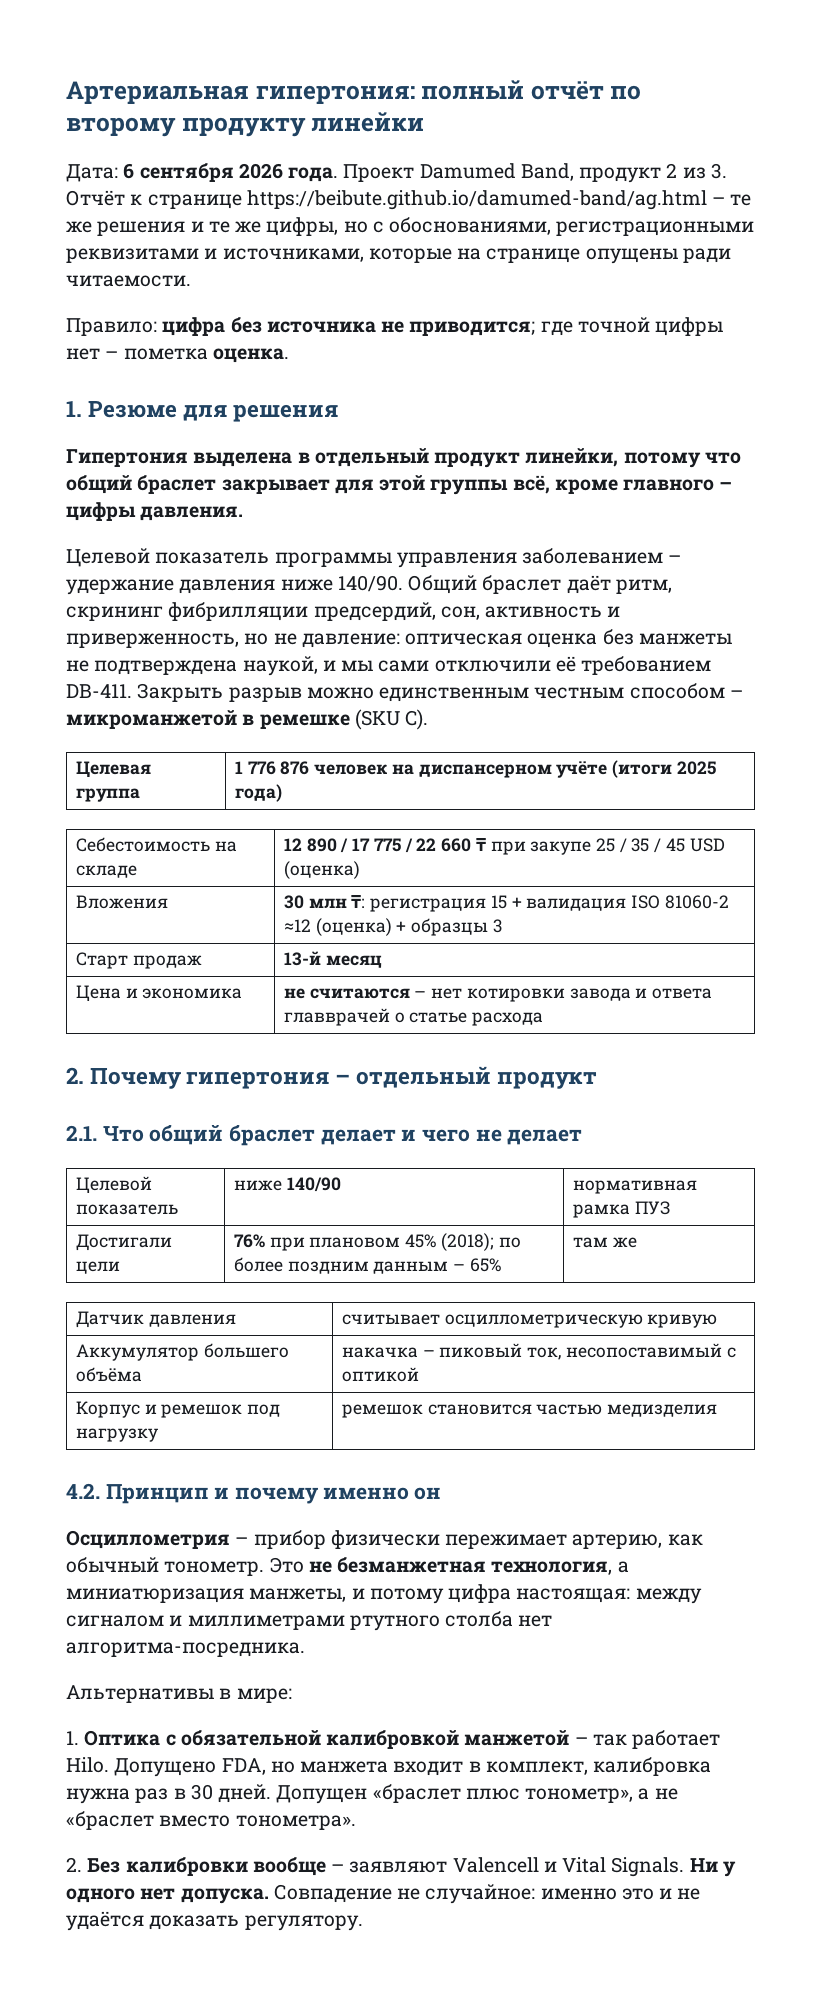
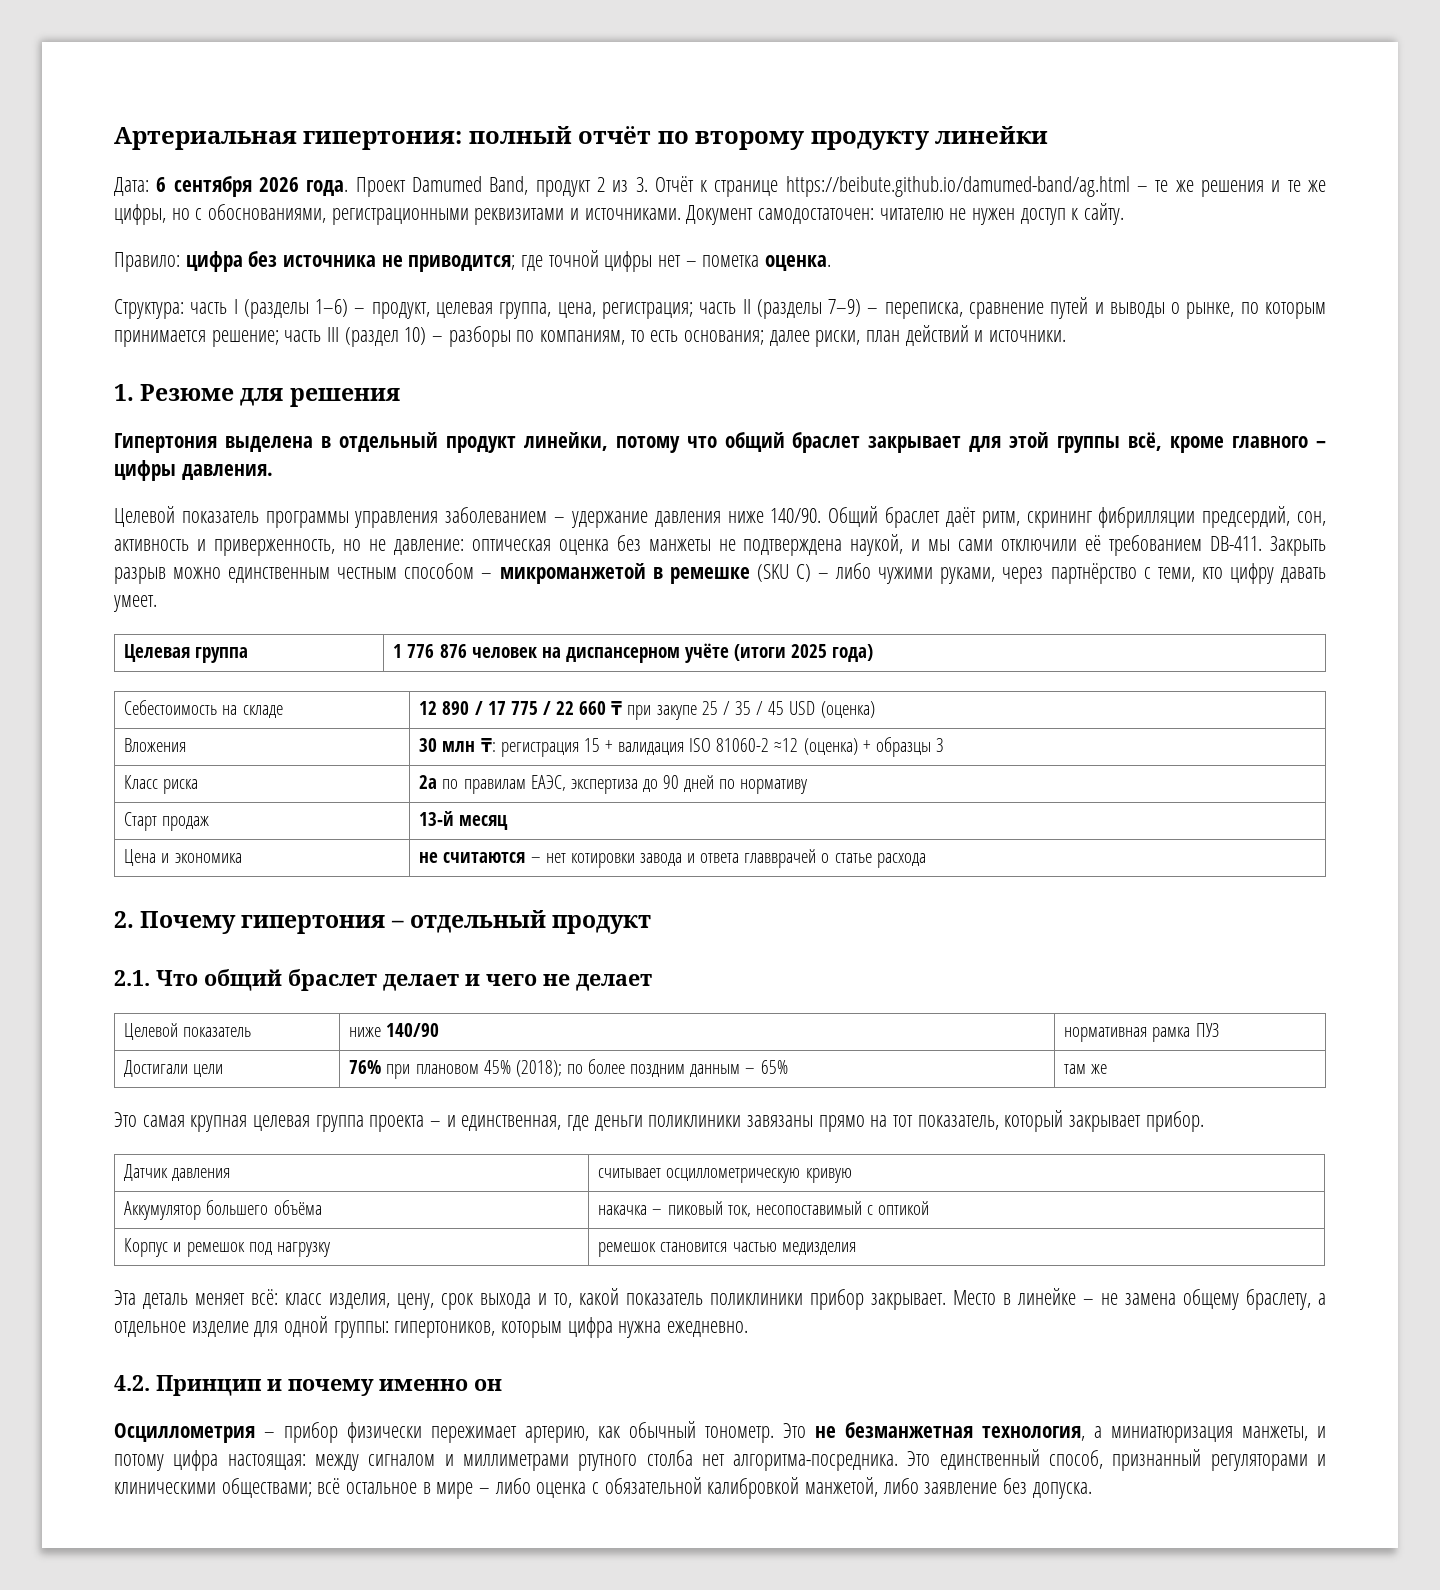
- Проект Damumed Band, продукт 2 из 3. Отчёт к странице https://beibute.github.io/damumed-band/ag.html – те же решения и те же цифры, но с обоснованиями, регистрационными реквизитами и источниками, которые на странице опущены ради читаемости.
+ Проект Damumed Band, продукт 2 из 3. Отчёт к странице https://beibute.github.io/damumed-band/ag.html – те же решения и те же цифры, но с обоснованиями, регистрационными реквизитами и источниками. Документ самодостаточен: читателю не нужен доступ к сайту.
+ Структура: часть I (разделы 1–6) – продукт, целевая группа, цена, регистрация; часть II (разделы 7–9) – переписка, сравнение путей и выводы о рынке, по которым принимается решение; часть III (раздел 10) – разборы по компаниям, то есть основания; далее риски, план действий и источники.
- Закрыть разрыв можно единственным честным способом – микроманжетой в ремешке (SKU C).
+ Закрыть разрыв можно единственным честным способом – микроманжетой в ремешке (SKU C) – либо чужими руками, через партнёрство с теми, кто цифру давать умеет.
+ Класс риска | 2а по правилам ЕАЭС, экспертиза до 90 дней по нормативу
+ Это самая крупная целевая группа проекта – и единственная, где деньги поликлиники завязаны прямо на тот показатель, который закрывает прибор.
+ Эта деталь меняет всё: класс изделия, цену, срок выхода и то, какой показатель поликлиники прибор закрывает. Место в линейке – не замена общему браслету, а отдельное изделие для одной группы: гипертоников, которым цифра нужна ежедневно.
- Это не безманжетная технология, а миниатюризация манжеты, и потому цифра настоящая: между сигналом и миллиметрами ртутного столба нет алгоритма-посредника.
- Альтернативы в мире:
- 1. Оптика с обязательной калибровкой манжетой – так работает Hilo. Допущено FDA, но манжета входит в комплект, калибровка нужна раз в 30 дней. Допущен «браслет плюс тонометр», а не «браслет вместо тонометра».
- 2. Без калибровки вообще – заявляют Valencell и Vital Signals. Ни у одного нет допуска. Совпадение не случайное: именно это и не удаётся доказать регулятору.
+ Это не безманжетная технология, а миниатюризация манжеты, и потому цифра настоящая: между сигналом и миллиметрами ртутного столба нет алгоритма-посредника. Это единственный способ, признанный регуляторами и клиническими обществами; всё остальное в мире – либо оценка с обязательной калибровкой манжетой, либо заявление без допуска.

